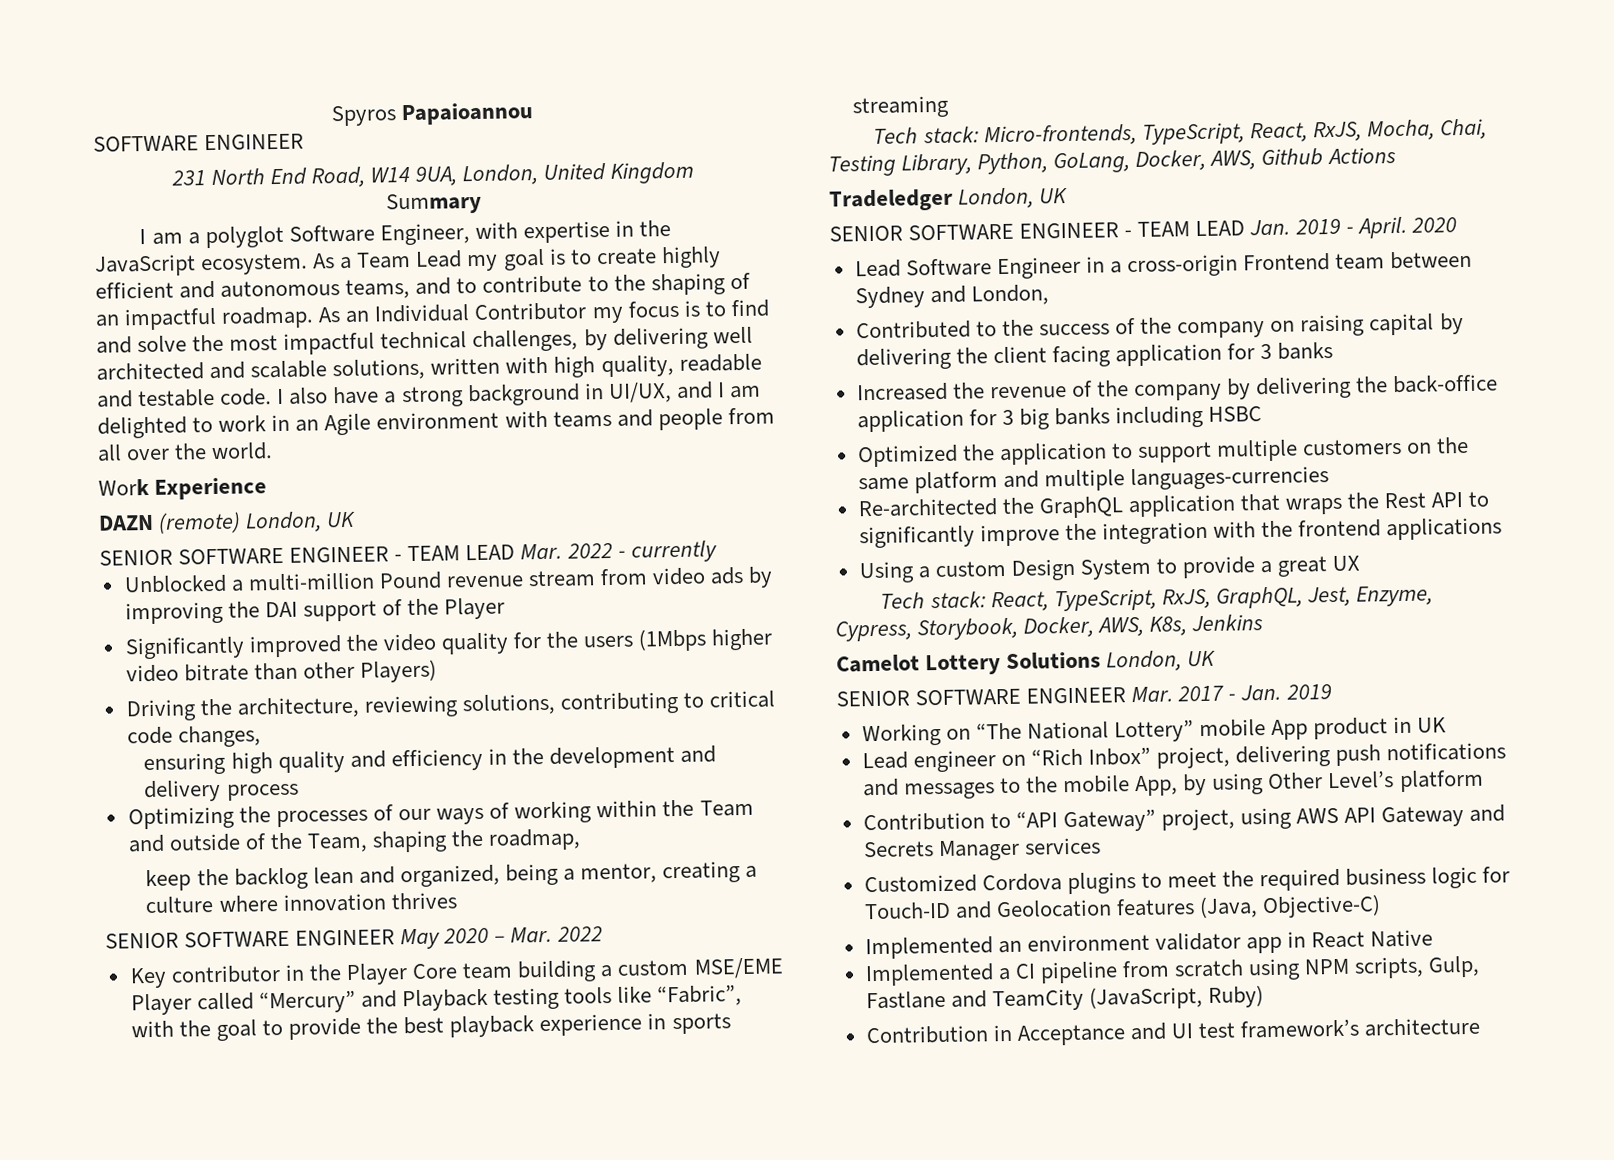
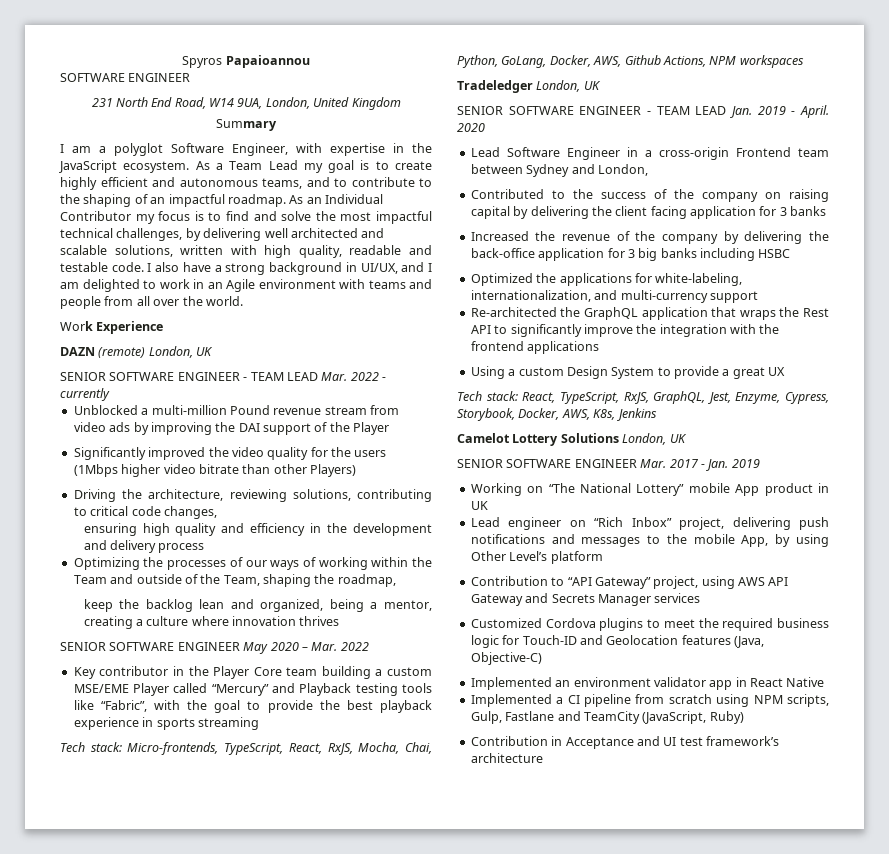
- Tech stack: Micro-frontends, TypeScript, React, RxJS, Mocha, Chai, Testing Library, Python, GoLang, Docker, AWS, Github Actions
+ Tech stack: Micro-frontends, TypeScript, React, RxJS, Mocha, Chai, Python, GoLang, Docker, AWS, Github Actions, NPM workspaces
- Optimized the application to support multiple customers on the same platform and multiple languages-currencies
+ Optimized the applications for white-labeling, internationalization, and multi-currency support

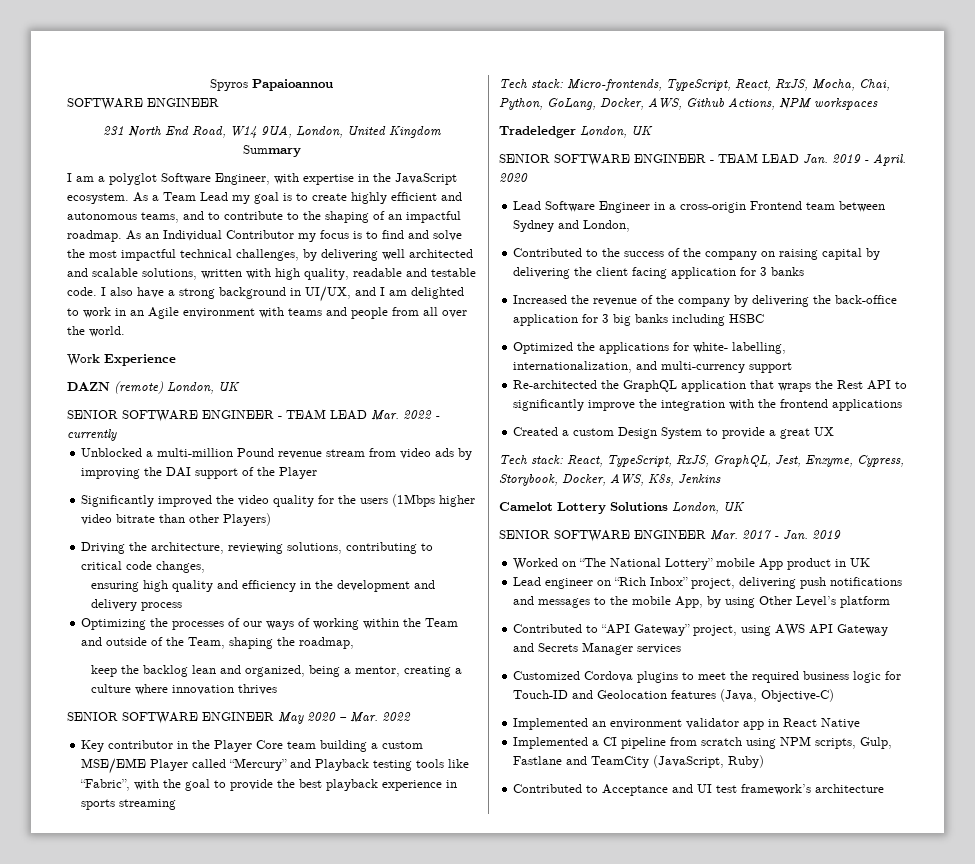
- Optimized the applications for white-labeling, internationalization, and multi-currency support
+ Optimized the applications for white- labelling, internationalization, and multi-currency support
- Using a custom Design System to provide a great UX
+ Created a custom Design System to provide a great UX
- Working on “The National Lottery” mobile App product in UK
+ Worked on “The National Lottery” mobile App product in UK
- Contribution to “API Gateway” project, using AWS API Gateway and Secrets Manager services
+ Contributed to “API Gateway” project, using AWS API Gateway and Secrets Manager services
- Contribution in Acceptance and UI test framework’s architecture
+ Contributed to Acceptance and UI test framework’s architecture

